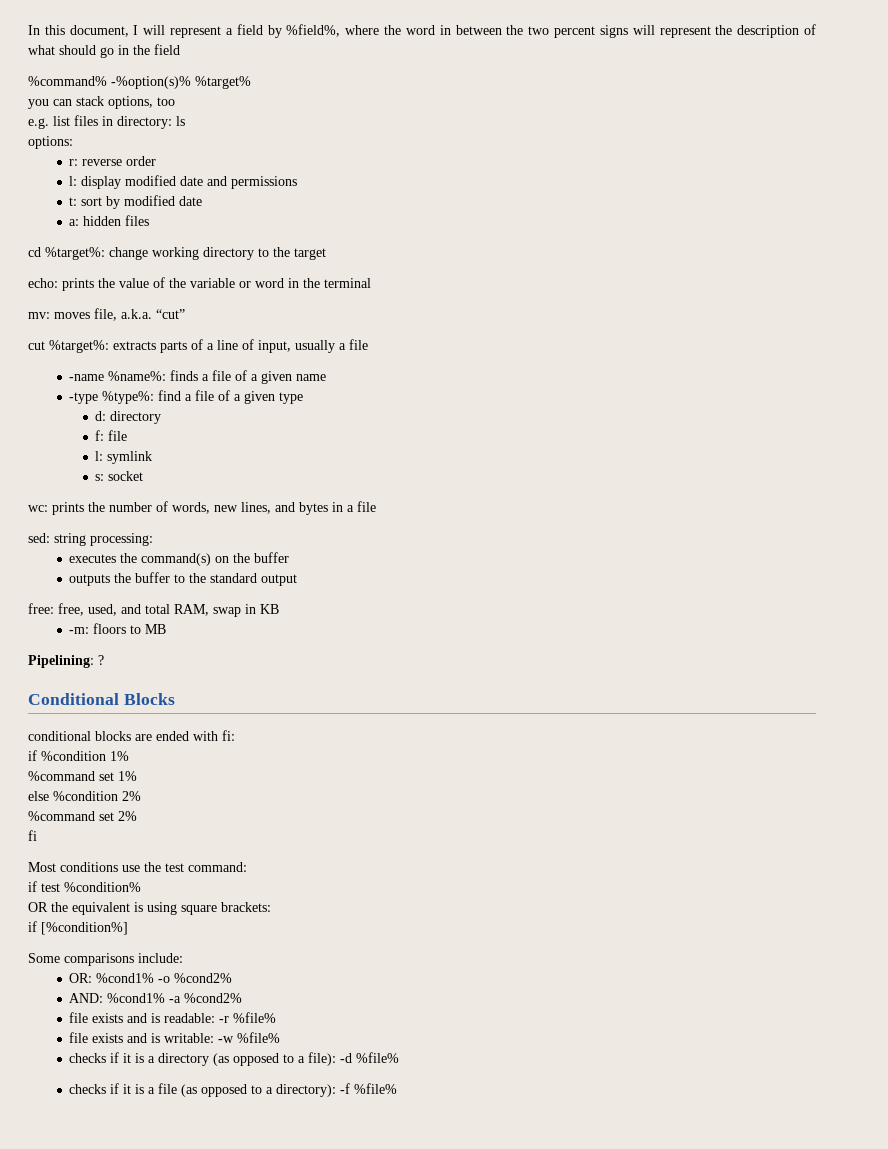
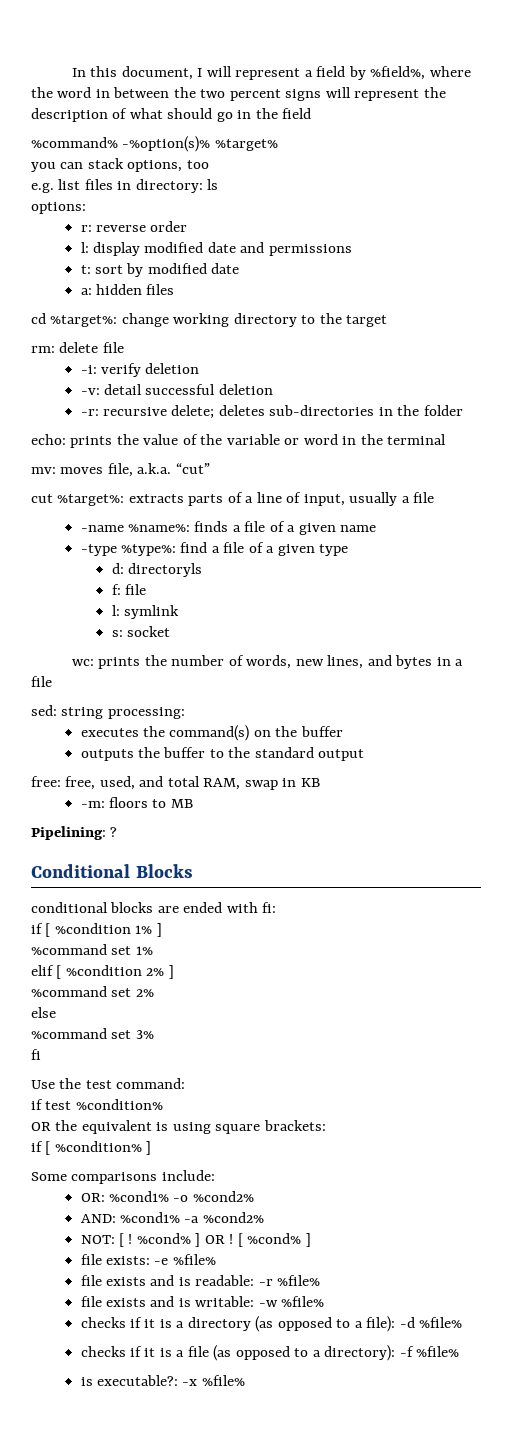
+ rm: delete file
+ -i: verify deletion
+ -v: detail successful deletion
+ -r: recursive delete; deletes sub-directories in the folder
- d: directory
+ d: directoryls
- if %condition 1%
+ if [ %condition 1% ]
- else %condition 2%
+ elif [ %condition 2% ]
+ else
+ %command set 3%
  fi
- Most conditions use the test command:
+ Use the test command:
- if [%condition%]
+ if [ %condition% ]
+ NOT: [ ! %cond% ] OR ! [ %cond% ]
+ file exists: -e %file%
+ is executable?: -x %file%

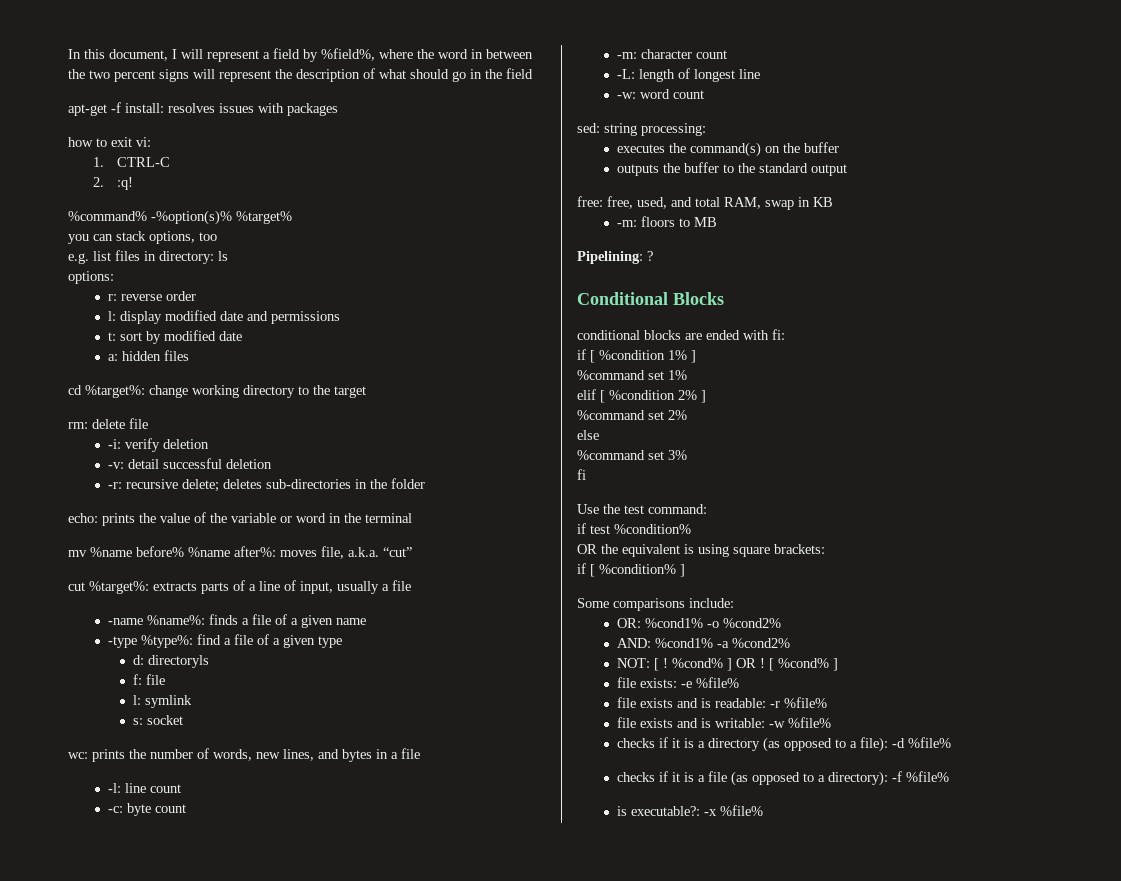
+ apt-get -f install: resolves issues with packages
+ how to exit vi:
+ 1. CTRL-C
+ 2. :q!
- mv: moves file, a.k.a. “cut”
+ mv %name before% %name after%: moves file, a.k.a. “cut”
+ -l: line count
+ -c: byte count
+ -m: character count
+ -L: length of longest line
+ -w: word count

